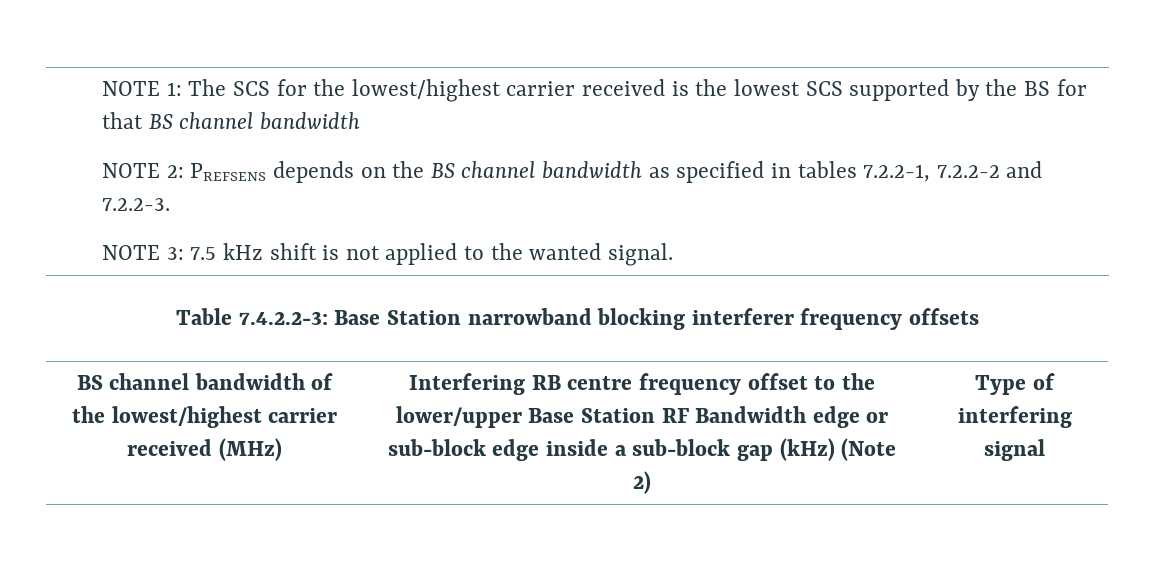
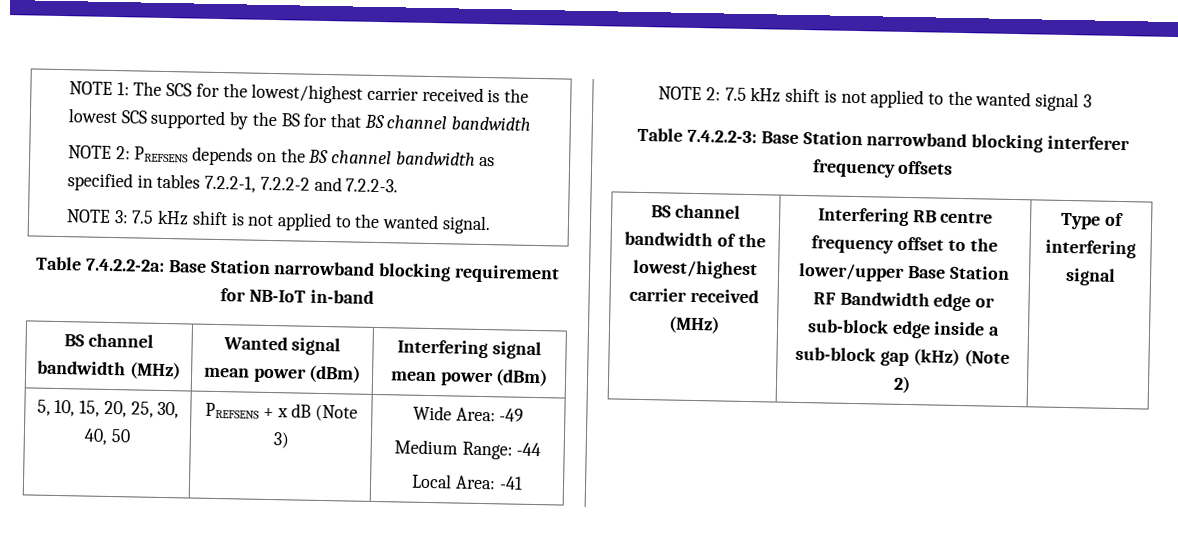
+ Table 7.4.2.2-2a: Base Station narrowband blocking requirement for NB-IoT in-band
+ BS channel bandwidth (MHz) | Wanted signal mean power (dBm) | Interfering signal mean power (dBm)
+ 5, 10, 15, 20, 25, 30, 40, 50 | PREFSENS + x dB (Note 3) | Wide Area: -49
+ Medium Range: -44
+ Local Area: -41
+ NOTE 2: 7.5 kHz shift is not applied to the wanted signal 3

